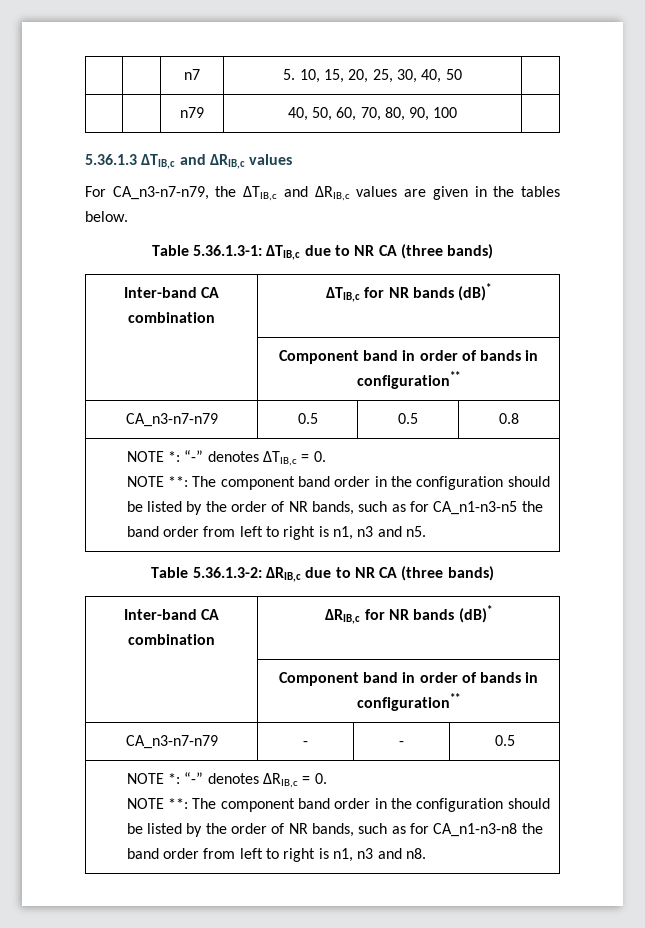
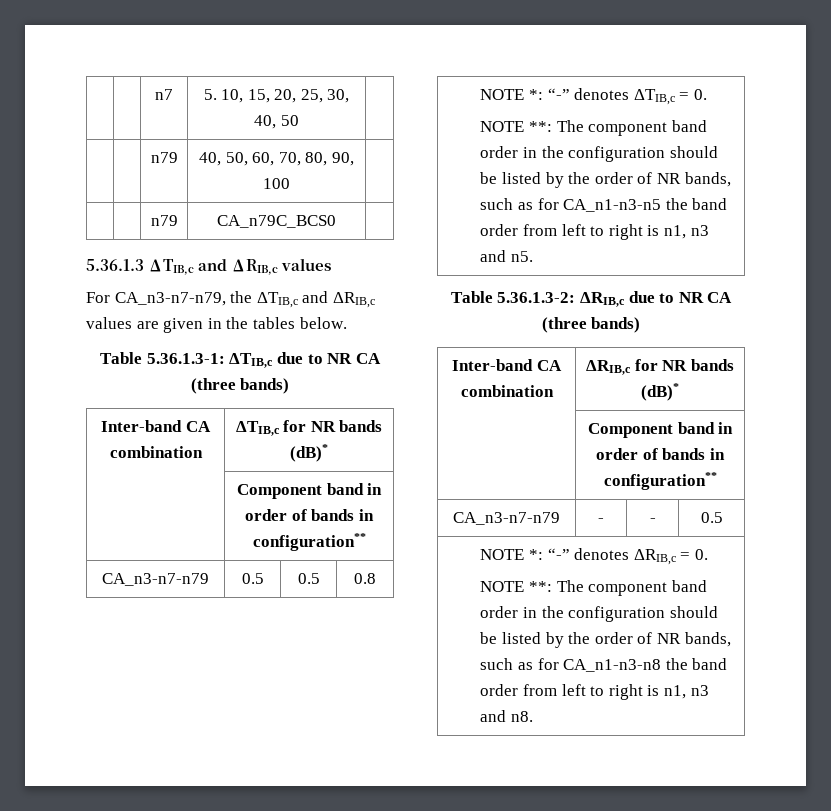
+ | | n79 | CA_n79C_BCS0 |

